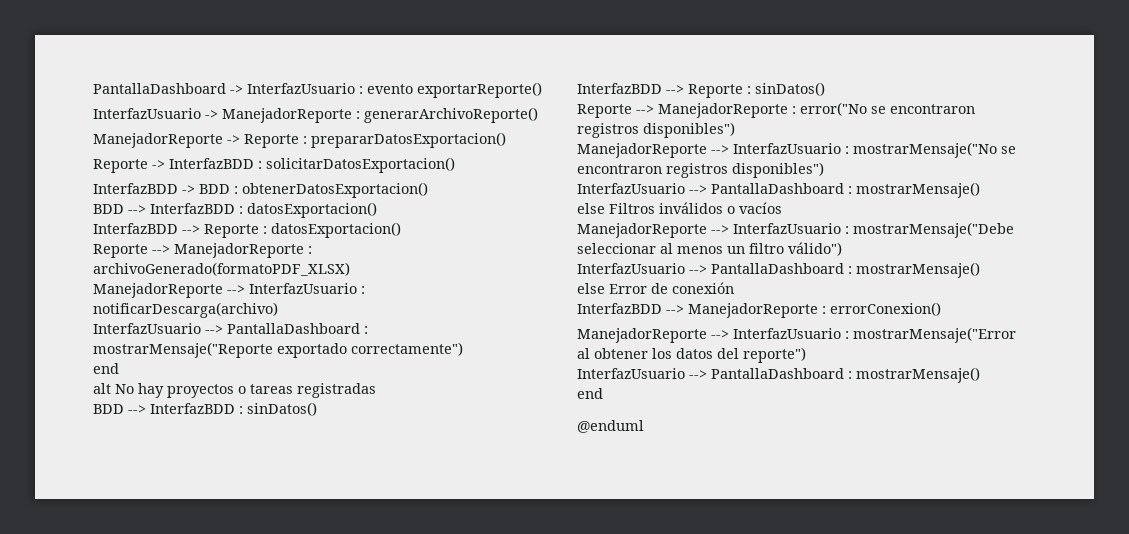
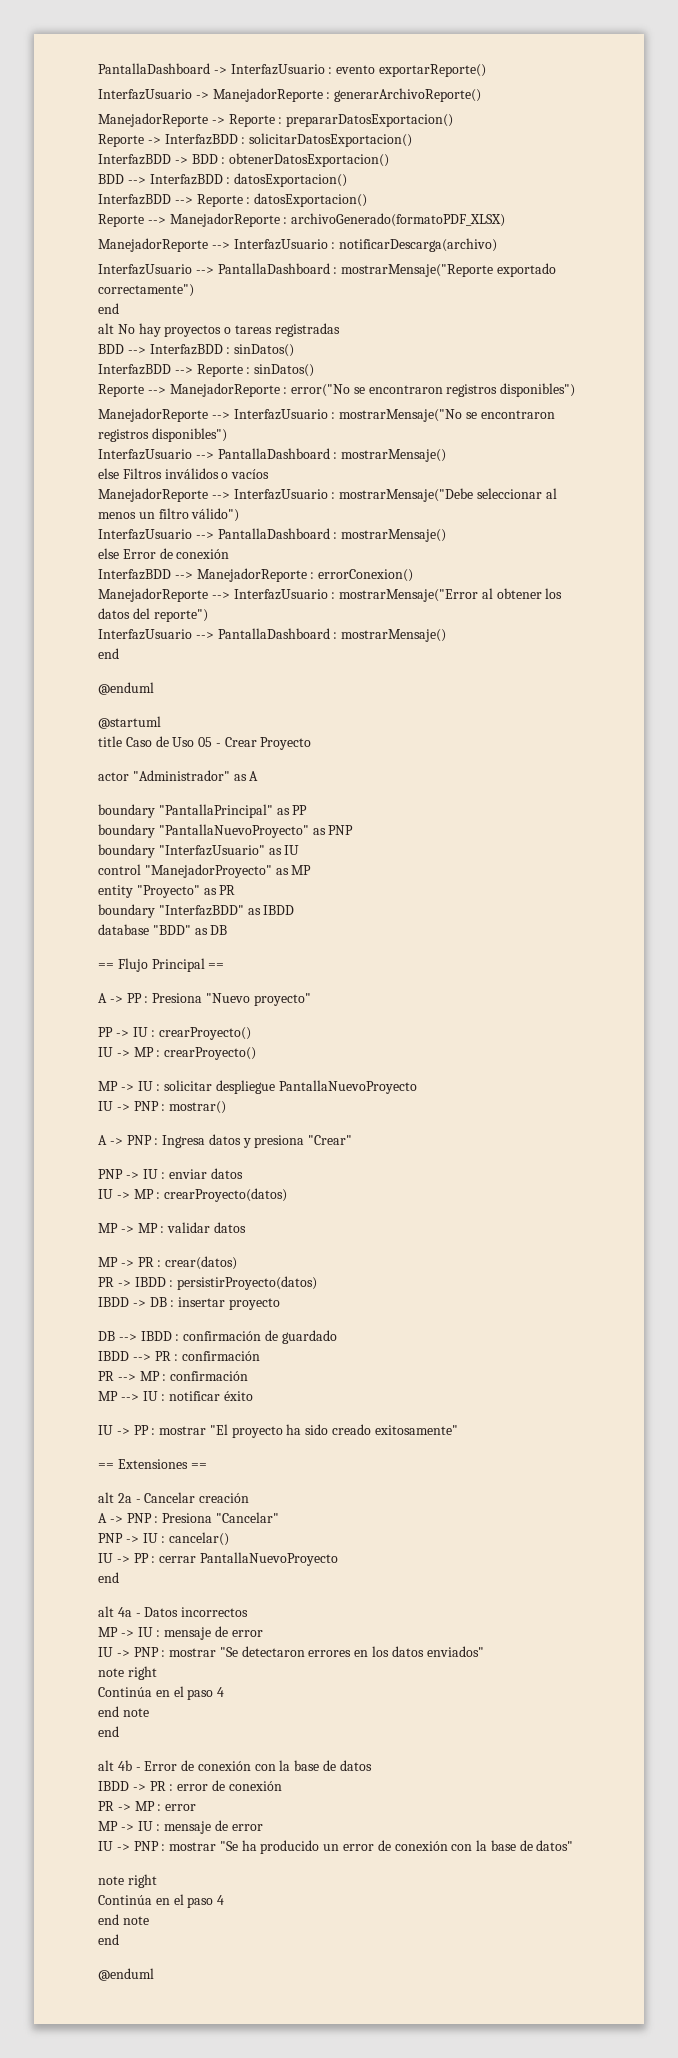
+ @startuml
+ title Caso de Uso 05 - Crear Proyecto
+ actor "Administrador" as A
+ boundary "PantallaPrincipal" as PP
+ boundary "PantallaNuevoProyecto" as PNP
+ boundary "InterfazUsuario" as IU
+ control "ManejadorProyecto" as MP
+ entity "Proyecto" as PR
+ boundary "InterfazBDD" as IBDD
+ database "BDD" as DB
+ == Flujo Principal ==
+ A -> PP : Presiona "Nuevo proyecto"
+ PP -> IU : crearProyecto()
+ IU -> MP : crearProyecto()
+ MP -> IU : solicitar despliegue PantallaNuevoProyecto
+ IU -> PNP : mostrar()
+ A -> PNP : Ingresa datos y presiona "Crear"
+ PNP -> IU : enviar datos
+ IU -> MP : crearProyecto(datos)
+ MP -> MP : validar datos
+ MP -> PR : crear(datos)
+ PR -> IBDD : persistirProyecto(datos)
+ IBDD -> DB : insertar proyecto
+ DB --> IBDD : confirmación de guardado
+ IBDD --> PR : confirmación
+ PR --> MP : confirmación
+ MP --> IU : notificar éxito
+ IU -> PP : mostrar "El proyecto ha sido creado exitosamente"
+ == Extensiones ==
+ alt 2a - Cancelar creación
+ A -> PNP : Presiona "Cancelar"
+ PNP -> IU : cancelar()
+ IU -> PP : cerrar PantallaNuevoProyecto
+ end
+ alt 4a - Datos incorrectos
+ MP -> IU : mensaje de error
+ IU -> PNP : mostrar "Se detectaron errores en los datos enviados"
+ note right
+ Continúa en el paso 4
+ end note
+ end
+ alt 4b - Error de conexión con la base de datos
+ IBDD -> PR : error de conexión
+ PR -> MP : error
+ MP -> IU : mensaje de error
+ IU -> PNP : mostrar "Se ha producido un error de conexión con la base de datos"
+ note right
+ Continúa en el paso 4
+ end note
+ end
+ @enduml

